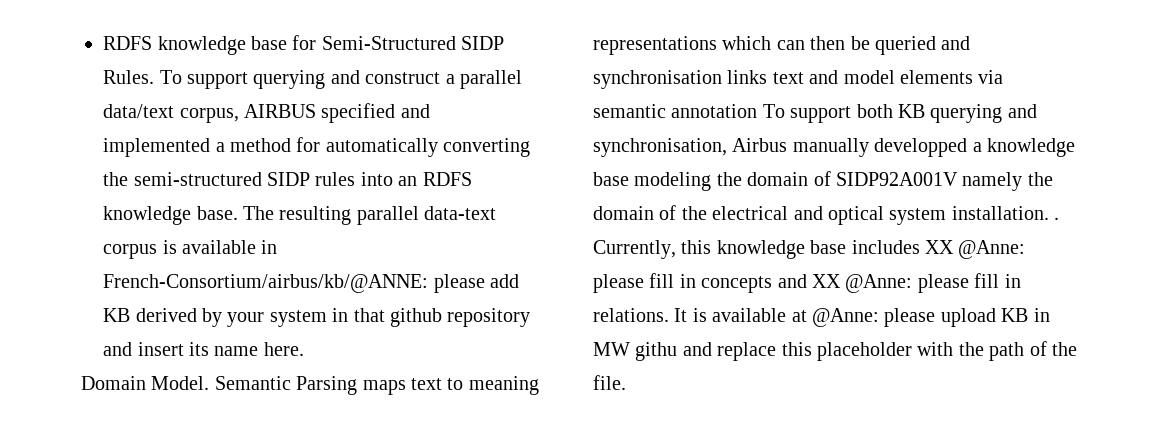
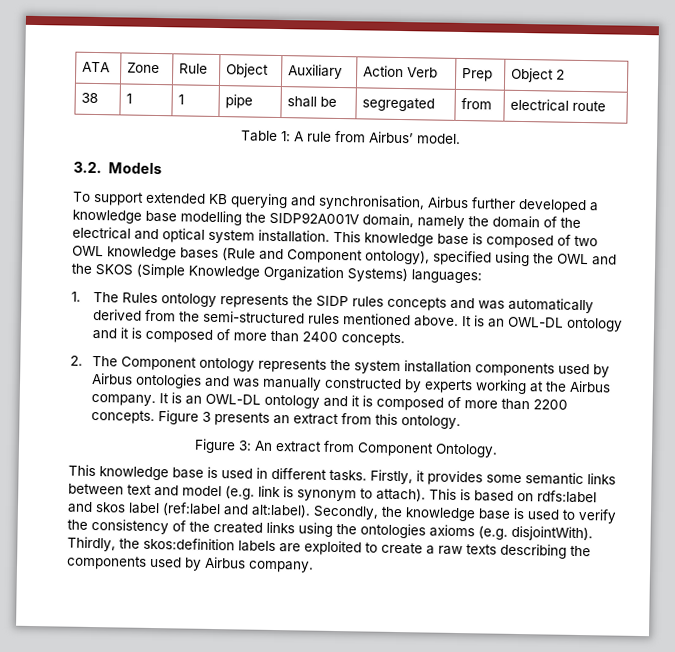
- RDFS knowledge base for Semi-Structured SIDP Rules. To support querying and construct a parallel data/text corpus, AIRBUS specified and implemented a method for automatically converting the semi-structured SIDP rules into an RDFS knowledge base. The resulting parallel data-text corpus is available in French-Consortium/airbus/kb/@ANNE: please add KB derived by your system in that github repository and insert its name here.
- Domain Model. Semantic Parsing maps text to meaning representations which can then be queried and synchronisation links text and model elements via semantic annotation To support both KB querying and synchronisation, Airbus manually developped a knowledge base modeling the domain of SIDP92A001V namely the domain of the electrical and optical system installation. . Currently, this knowledge base includes XX @Anne: please fill in concepts and XX @Anne: please fill in relations. It is available at @Anne: please upload KB in MW githu and replace this placeholder with the path of the file.
+ ATA | Zone | Rule | Object | Auxiliary | Action Verb | Prep | Object 2
+ 38 | 1 | 1 | pipe | shall be | segregated | from | electrical route
+ Table 1: A rule from Airbus’ model.
+ 3.2. Models
+ To support extended KB querying and synchronisation, Airbus further developed a knowledge base modelling the SIDP92A001V domain, namely the domain of the electrical and optical system installation. This knowledge base is composed of two OWL knowledge bases (Rule and Component ontology), specified using the OWL and the SKOS (Simple Knowledge Organization Systems) languages:
+ 1. The Rules ontology represents the SIDP rules concepts and was automatically derived from the semi-structured rules mentioned above. It is an OWL-DL ontology and it is composed of more than 2400 concepts.
+ 2. The Component ontology represents the system installation components used by Airbus ontologies and was manually constructed by experts working at the Airbus company. It is an OWL-DL ontology and it is composed of more than 2200 concepts. Figure 3 presents an extract from this ontology.
+ Figure 3: An extract from Component Ontology.
+ This knowledge base is used in different tasks. Firstly, it provides some semantic links between text and model (e.g. link is synonym to attach). This is based on rdfs:label and skos label (ref:label and alt:label). Secondly, the knowledge base is used to verify the consistency of the created links using the ontologies axioms (e.g. disjointWith). Thirdly, the skos:definition labels are exploited to create a raw texts describing the components used by Airbus company.

